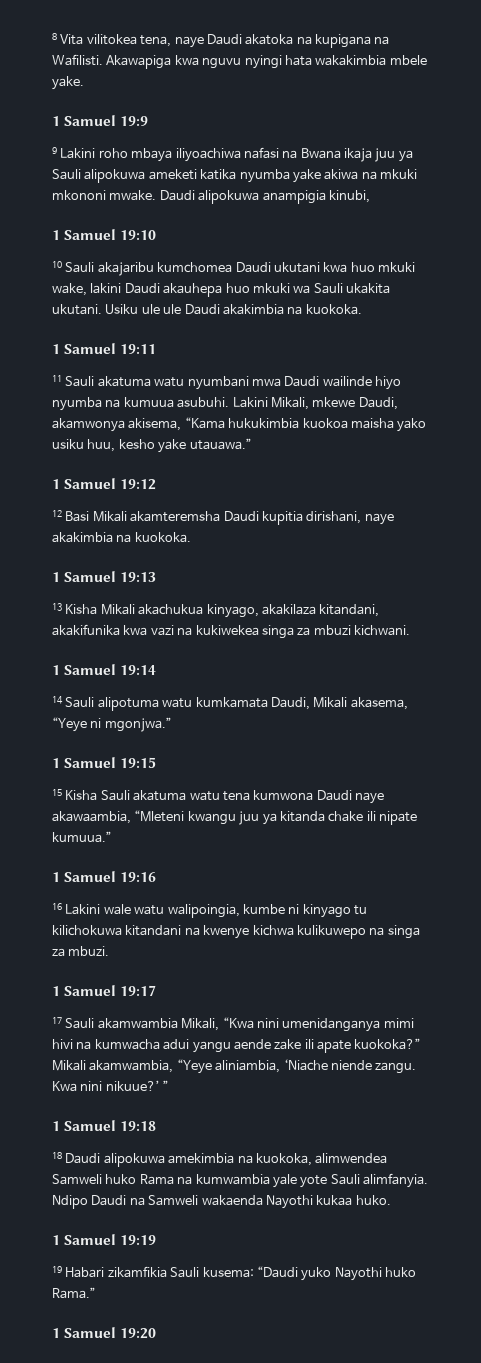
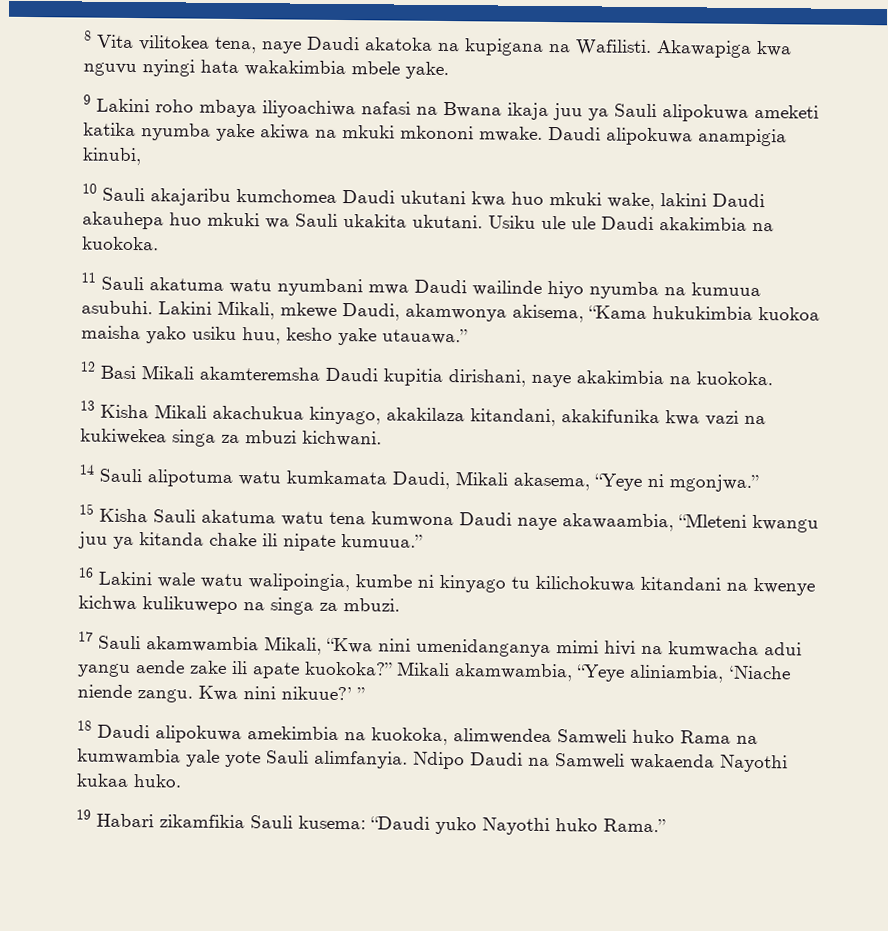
- 1 Samuel 19:9
- 1 Samuel 19:10
- 1 Samuel 19:11
- 1 Samuel 19:12
- 1 Samuel 19:13
- 1 Samuel 19:14
- 1 Samuel 19:15
- 1 Samuel 19:16
- 1 Samuel 19:17
- 1 Samuel 19:18
- 1 Samuel 19:19
- 1 Samuel 19:20

